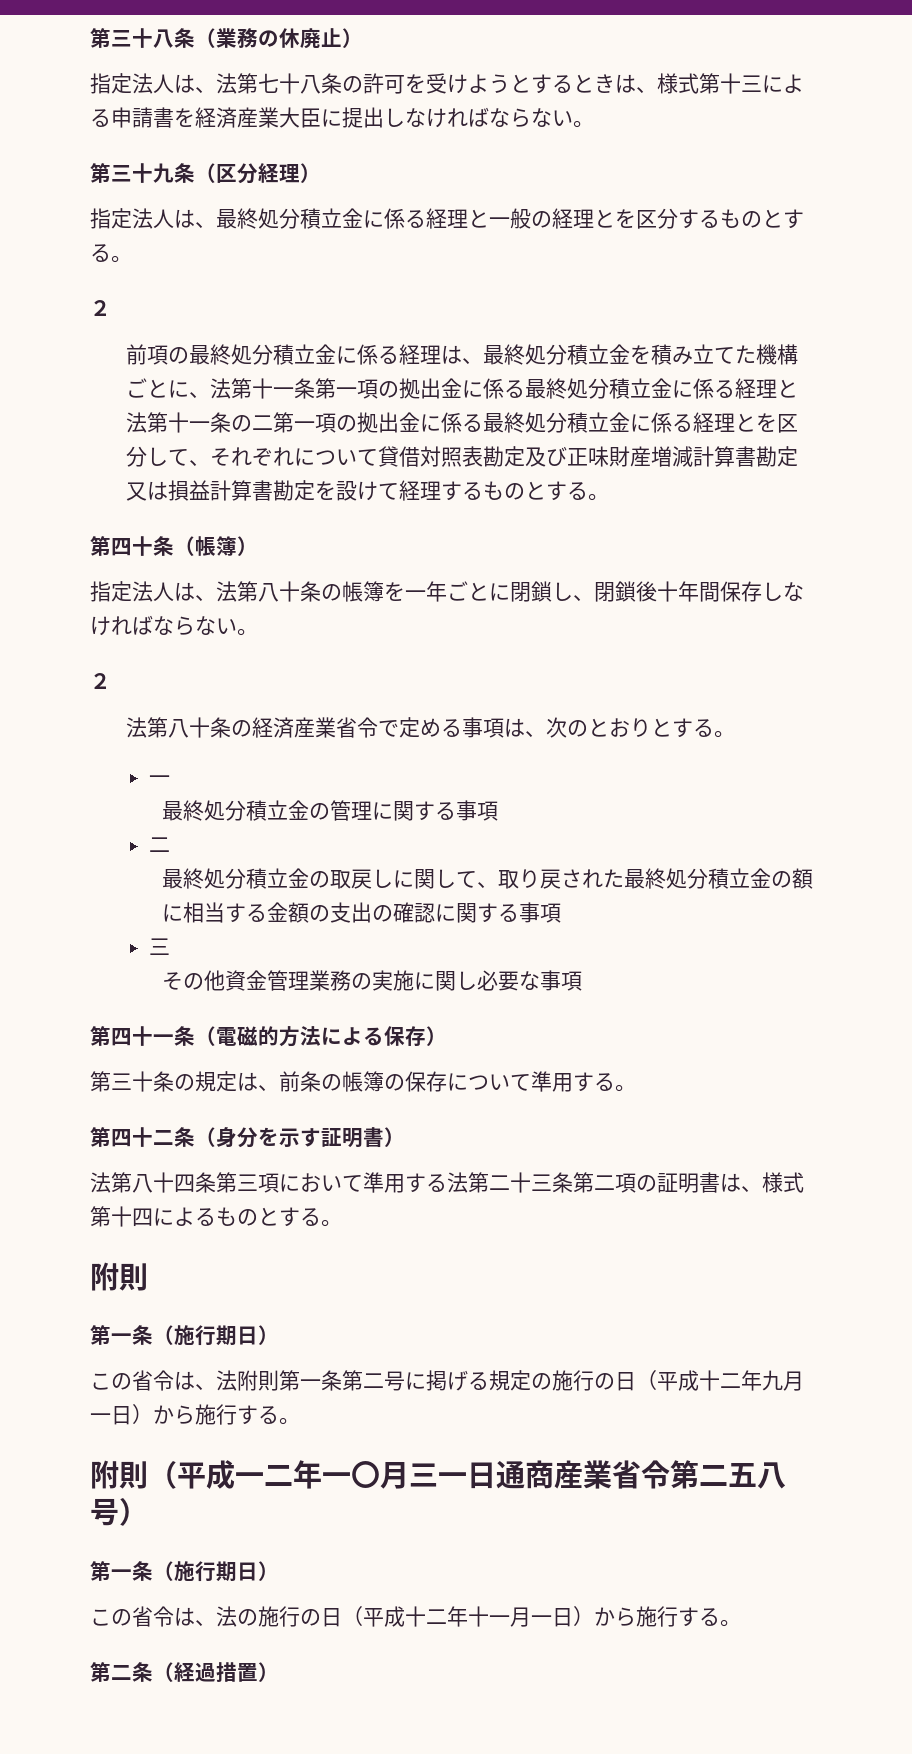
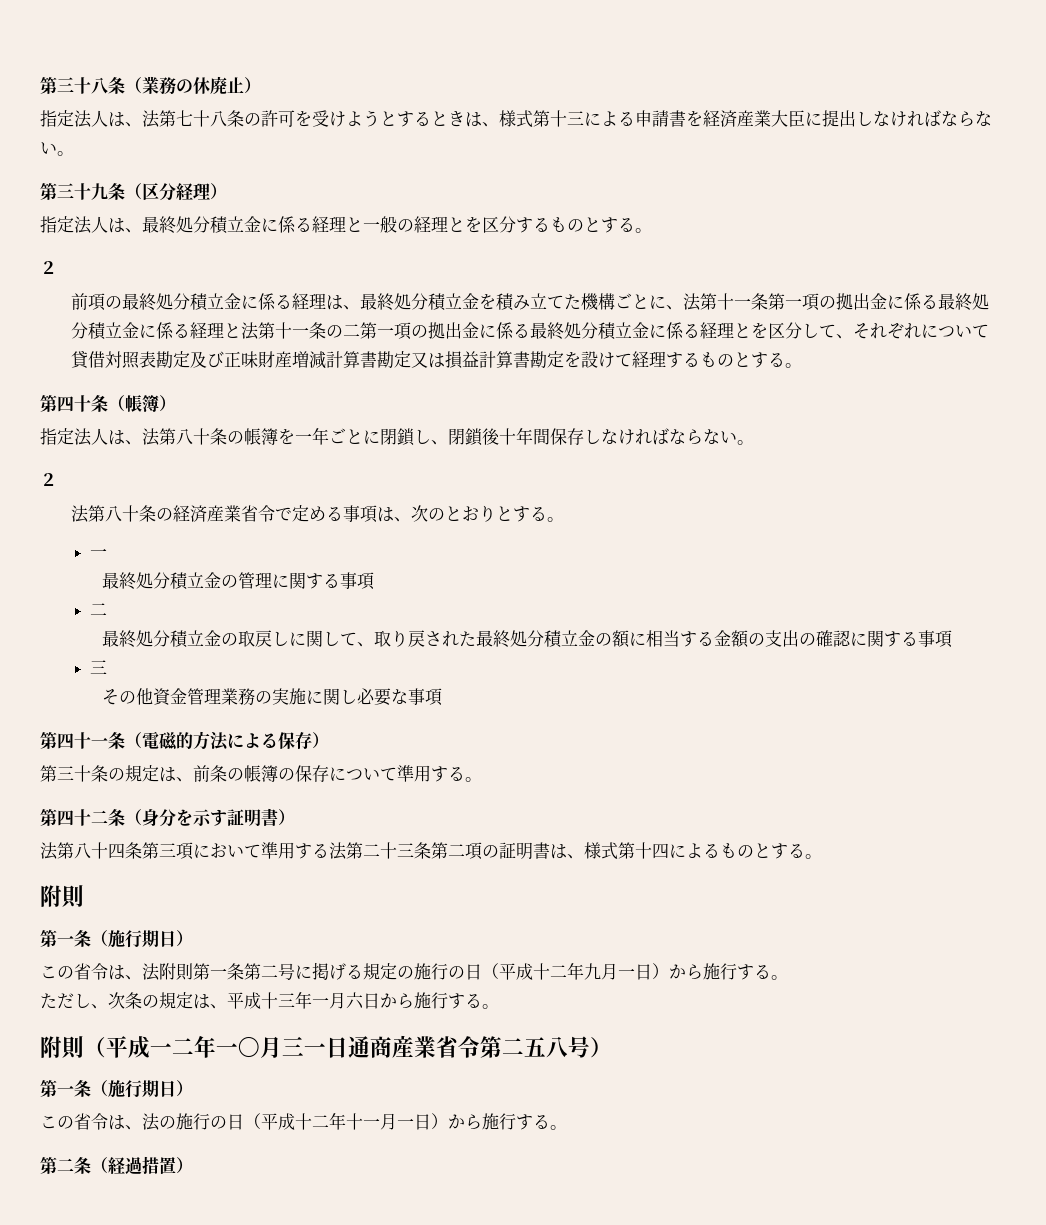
+ ただし、次条の規定は、平成十三年一月六日から施行する。

